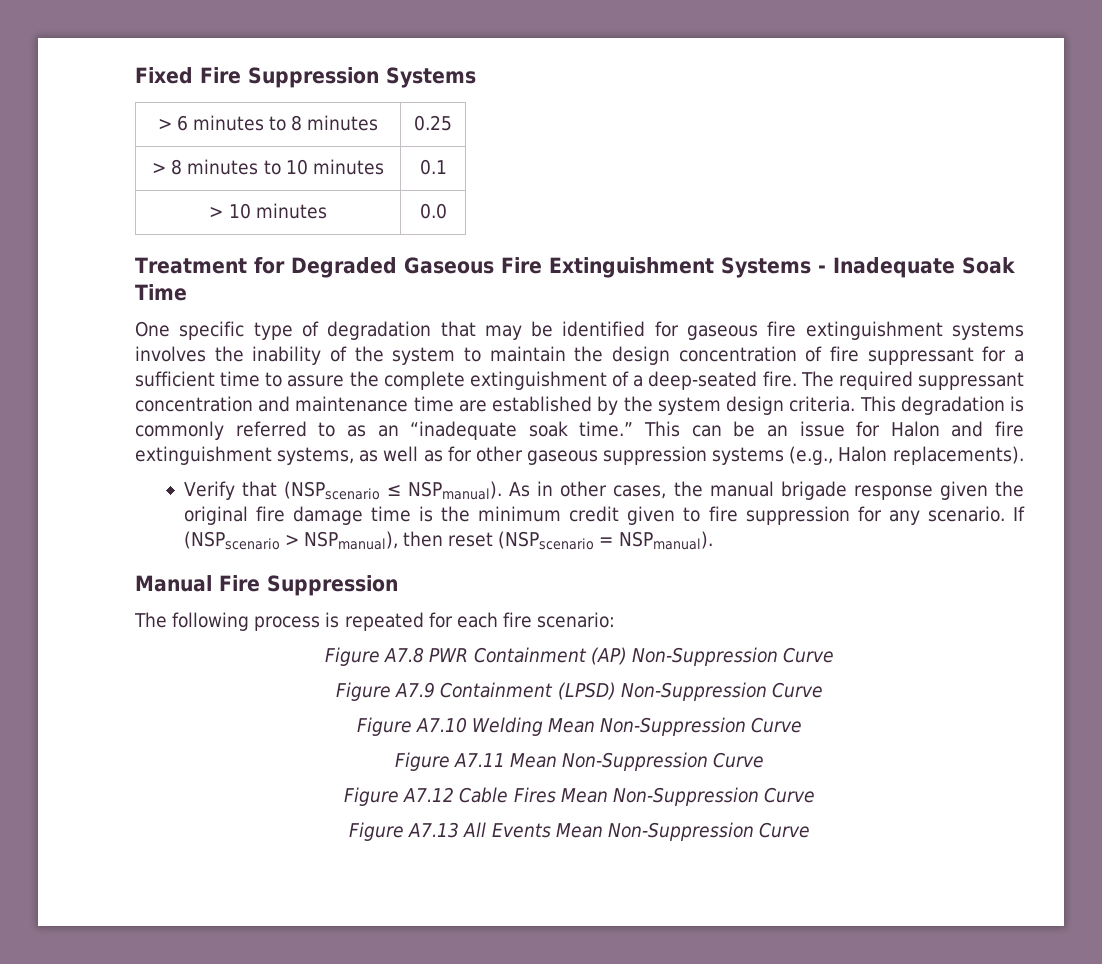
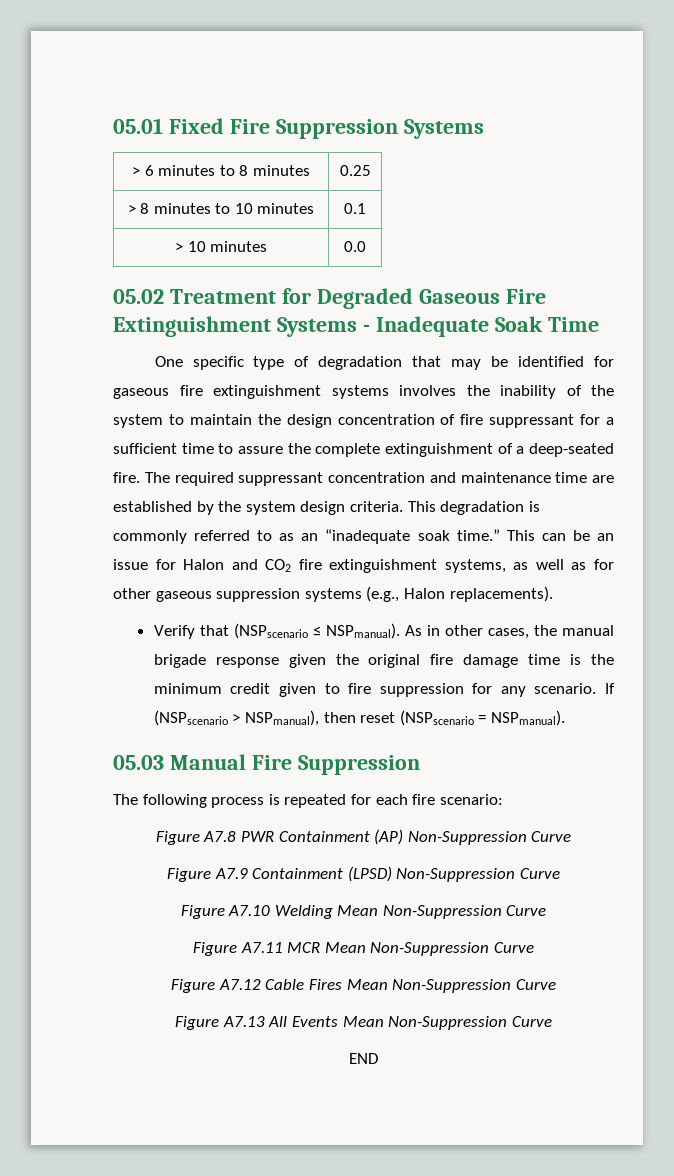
- Fixed Fire Suppression Systems
+ 05.01 Fixed Fire Suppression Systems
- Treatment for Degraded Gaseous Fire Extinguishment Systems - Inadequate Soak Time
+ 05.02 Treatment for Degraded Gaseous Fire Extinguishment Systems - Inadequate Soak Time
- This can be an issue for Halon and fire extinguishment systems, as well as for other gaseous suppression systems (e.g., Halon replacements).
+ This can be an issue for Halon and CO2 fire extinguishment systems, as well as for other gaseous suppression systems (e.g., Halon replacements).
- Manual Fire Suppression
+ 05.03 Manual Fire Suppression
- Figure A7.11 Mean Non-Suppression Curve
+ Figure A7.11 MCR Mean Non-Suppression Curve
+ END

